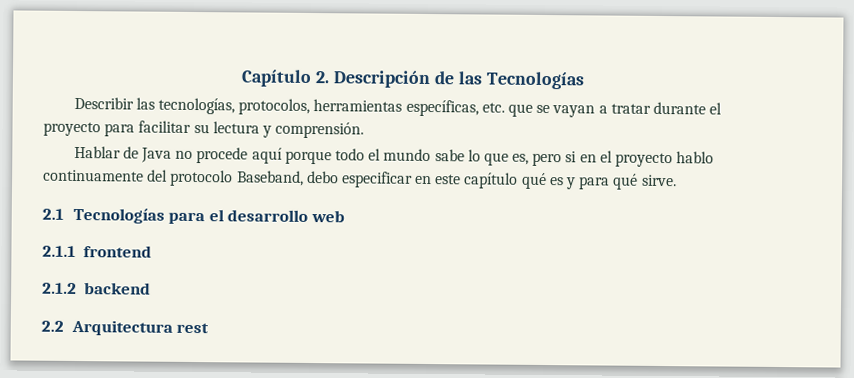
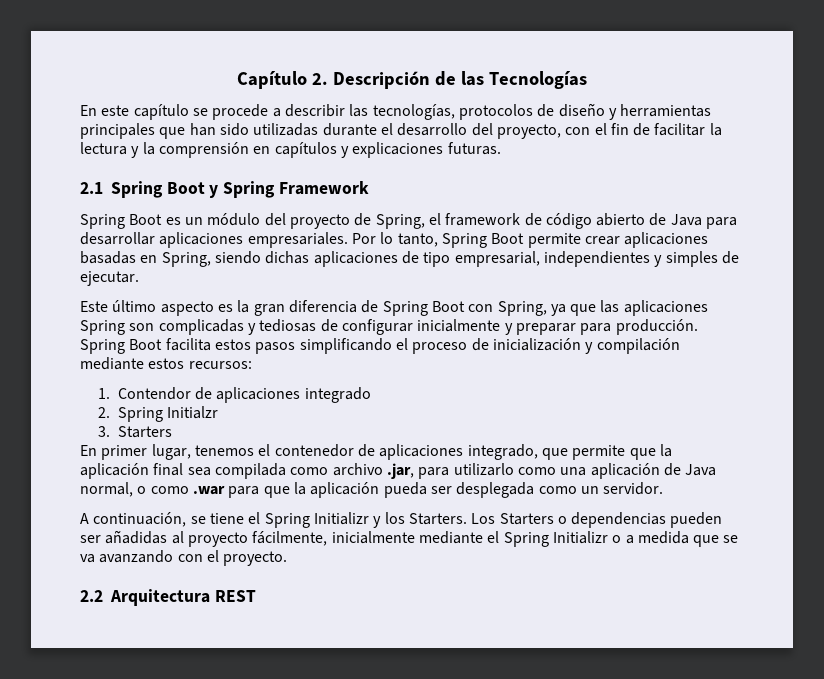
- Describir las tecnologías, protocolos, herramientas específicas, etc. que se vayan a tratar durante el proyecto para facilitar su lectura y comprensión.
- Hablar de Java no procede aquí porque todo el mundo sabe lo que es, pero si en el proyecto hablo continuamente del protocolo Baseband, debo especificar en este capítulo qué es y para qué sirve.
- 2.1 Tecnologías para el desarrollo web
- 2.1.1 frontend
- 2.1.2 backend
+ En este capítulo se procede a describir las tecnologías, protocolos de diseño y herramientas principales que han sido utilizadas durante el desarrollo del proyecto, con el fin de facilitar la lectura y la comprensión en capítulos y explicaciones futuras.
+ 2.1 Spring Boot y Spring Framework
+ Spring Boot es un módulo del proyecto de Spring, el framework de código abierto de Java para desarrollar aplicaciones empresariales. Por lo tanto, Spring Boot permite crear aplicaciones basadas en Spring, siendo dichas aplicaciones de tipo empresarial, independientes y simples de ejecutar.
+ Este último aspecto es la gran diferencia de Spring Boot con Spring, ya que las aplicaciones Spring son complicadas y tediosas de configurar inicialmente y preparar para producción. Spring Boot facilita estos pasos simplificando el proceso de inicialización y compilación mediante estos recursos:
+ 1. Contendor de aplicaciones integrado
+ 2. Spring Initialzr
+ 3. Starters
+ En primer lugar, tenemos el contenedor de aplicaciones integrado, que permite que la aplicación final sea compilada como archivo .jar, para utilizarlo como una aplicación de Java normal, o como .war para que la aplicación pueda ser desplegada como un servidor.
+ A continuación, se tiene el Spring Initializr y los Starters. Los Starters o dependencias pueden ser añadidas al proyecto fácilmente, inicialmente mediante el Spring Initializr o a medida que se va avanzando con el proyecto.
- 2.2 Arquitectura rest
+ 2.2 Arquitectura REST

